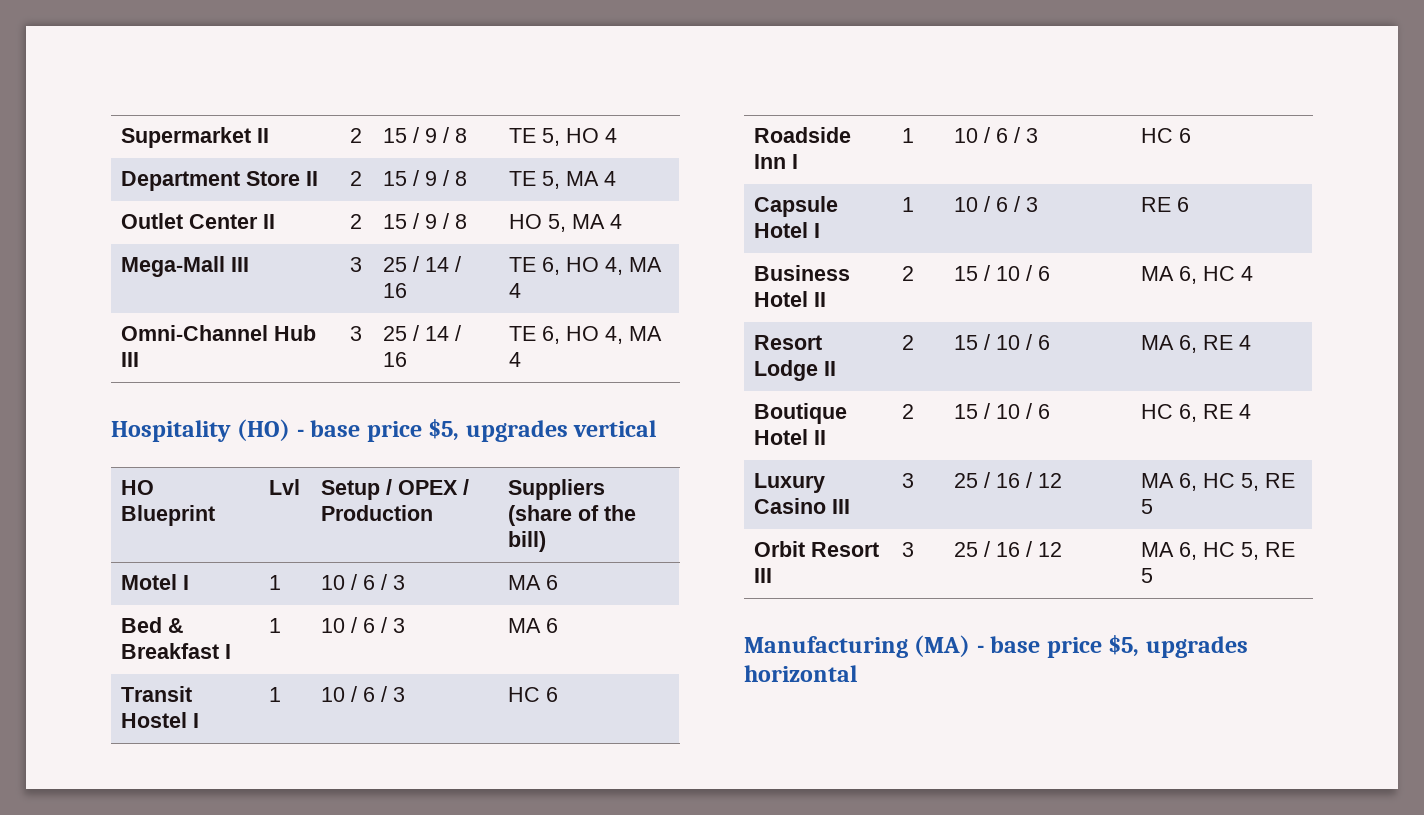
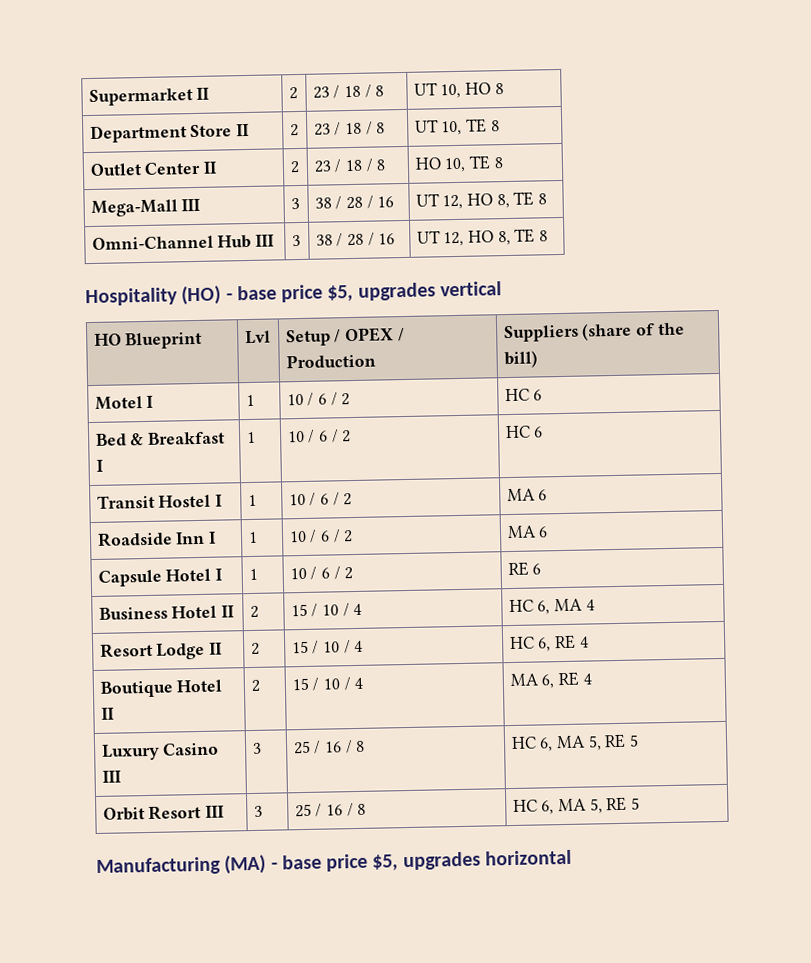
- Supermarket II | 2 | 15 / 9 / 8 | TE 5, HO 4
+ Supermarket II | 2 | 23 / 18 / 8 | UT 10, HO 8
- Department Store II | 2 | 15 / 9 / 8 | TE 5, MA 4
+ Department Store II | 2 | 23 / 18 / 8 | UT 10, TE 8
- Outlet Center II | 2 | 15 / 9 / 8 | HO 5, MA 4
+ Outlet Center II | 2 | 23 / 18 / 8 | HO 10, TE 8
- Mega-Mall III | 3 | 25 / 14 / 16 | TE 6, HO 4, MA 4
+ Mega-Mall III | 3 | 38 / 28 / 16 | UT 12, HO 8, TE 8
- Omni-Channel Hub III | 3 | 25 / 14 / 16 | TE 6, HO 4, MA 4
+ Omni-Channel Hub III | 3 | 38 / 28 / 16 | UT 12, HO 8, TE 8
- Motel I | 1 | 10 / 6 / 3 | MA 6
+ Motel I | 1 | 10 / 6 / 2 | HC 6
- Bed & Breakfast I | 1 | 10 / 6 / 3 | MA 6
+ Bed & Breakfast I | 1 | 10 / 6 / 2 | HC 6
- Transit Hostel I | 1 | 10 / 6 / 3 | HC 6
+ Transit Hostel I | 1 | 10 / 6 / 2 | MA 6
- Roadside Inn I | 1 | 10 / 6 / 3 | HC 6
+ Roadside Inn I | 1 | 10 / 6 / 2 | MA 6
- Capsule Hotel I | 1 | 10 / 6 / 3 | RE 6
+ Capsule Hotel I | 1 | 10 / 6 / 2 | RE 6
- Business Hotel II | 2 | 15 / 10 / 6 | MA 6, HC 4
+ Business Hotel II | 2 | 15 / 10 / 4 | HC 6, MA 4
- Resort Lodge II | 2 | 15 / 10 / 6 | MA 6, RE 4
+ Resort Lodge II | 2 | 15 / 10 / 4 | HC 6, RE 4
- Boutique Hotel II | 2 | 15 / 10 / 6 | HC 6, RE 4
+ Boutique Hotel II | 2 | 15 / 10 / 4 | MA 6, RE 4
- Luxury Casino III | 3 | 25 / 16 / 12 | MA 6, HC 5, RE 5
+ Luxury Casino III | 3 | 25 / 16 / 8 | HC 6, MA 5, RE 5
- Orbit Resort III | 3 | 25 / 16 / 12 | MA 6, HC 5, RE 5
+ Orbit Resort III | 3 | 25 / 16 / 8 | HC 6, MA 5, RE 5

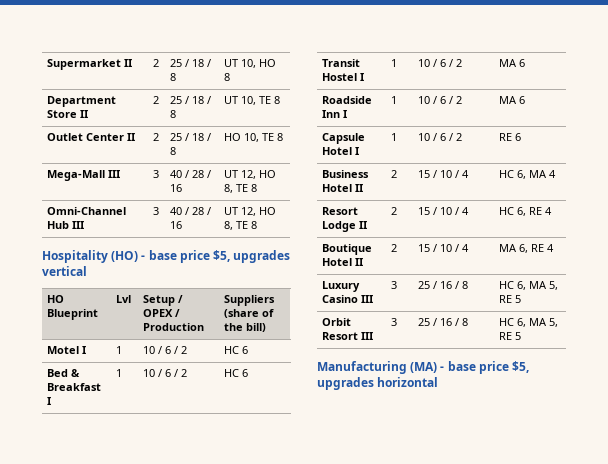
- Supermarket II | 2 | 23 / 18 / 8 | UT 10, HO 8
+ Supermarket II | 2 | 25 / 18 / 8 | UT 10, HO 8
- Department Store II | 2 | 23 / 18 / 8 | UT 10, TE 8
+ Department Store II | 2 | 25 / 18 / 8 | UT 10, TE 8
- Outlet Center II | 2 | 23 / 18 / 8 | HO 10, TE 8
+ Outlet Center II | 2 | 25 / 18 / 8 | HO 10, TE 8
- Mega-Mall III | 3 | 38 / 28 / 16 | UT 12, HO 8, TE 8
+ Mega-Mall III | 3 | 40 / 28 / 16 | UT 12, HO 8, TE 8
- Omni-Channel Hub III | 3 | 38 / 28 / 16 | UT 12, HO 8, TE 8
+ Omni-Channel Hub III | 3 | 40 / 28 / 16 | UT 12, HO 8, TE 8

